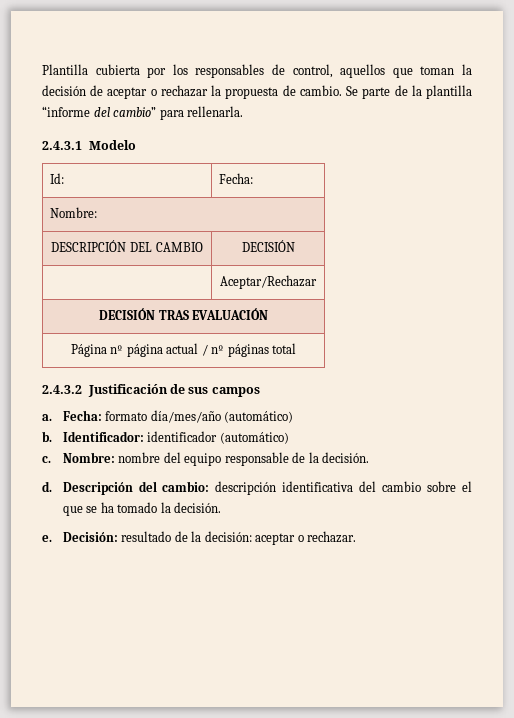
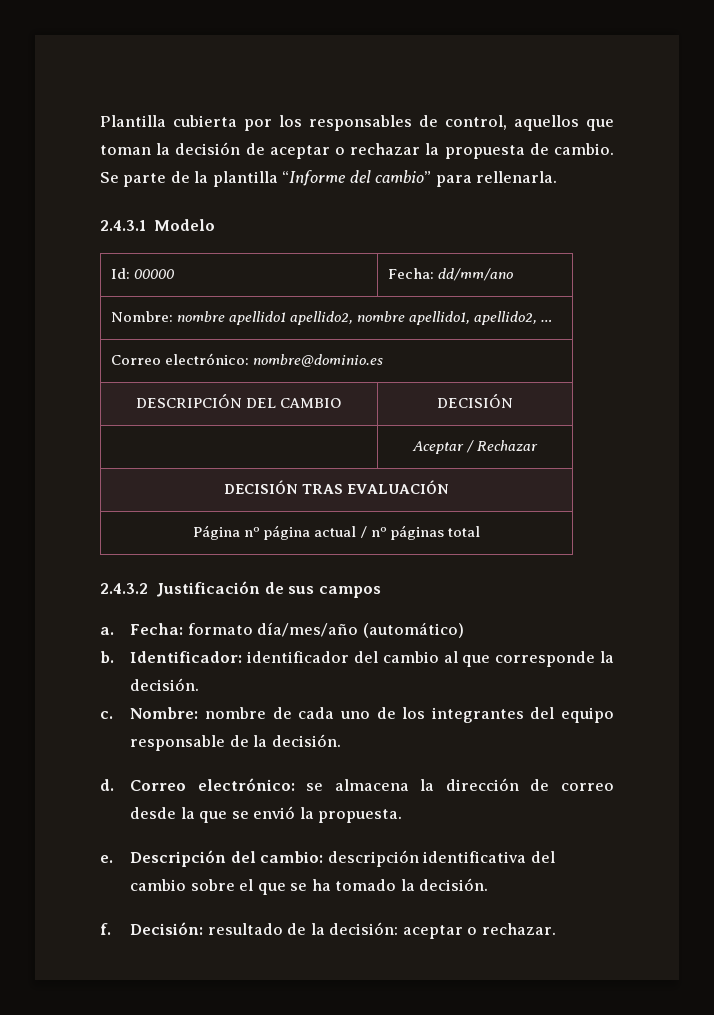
- Se parte de la plantilla “informe del cambio” para rellenarla.
+ Se parte de la plantilla “Informe del cambio” para rellenarla.
- Id: | Fecha:
- Nombre:
+ Id: 00000 | Fecha: dd/mm/ano
+ Nombre: nombre apellido1 apellido2, nombre apellido1, apellido2, …
+ Correo electrónico: nombre@dominio.es
- | Aceptar/Rechazar
+ | Aceptar / Rechazar
- Identificador: identificador (automático)
- c. Nombre: nombre del equipo responsable de la decisión.
+ Identificador: identificador del cambio al que corresponde la decisión.
+ c. Nombre: nombre de cada uno de los integrantes del equipo responsable de la decisión.
+ Correo electrónico: se almacena la dirección de correo desde la que se envió la propuesta.
+ e.
- e.
+ f.

